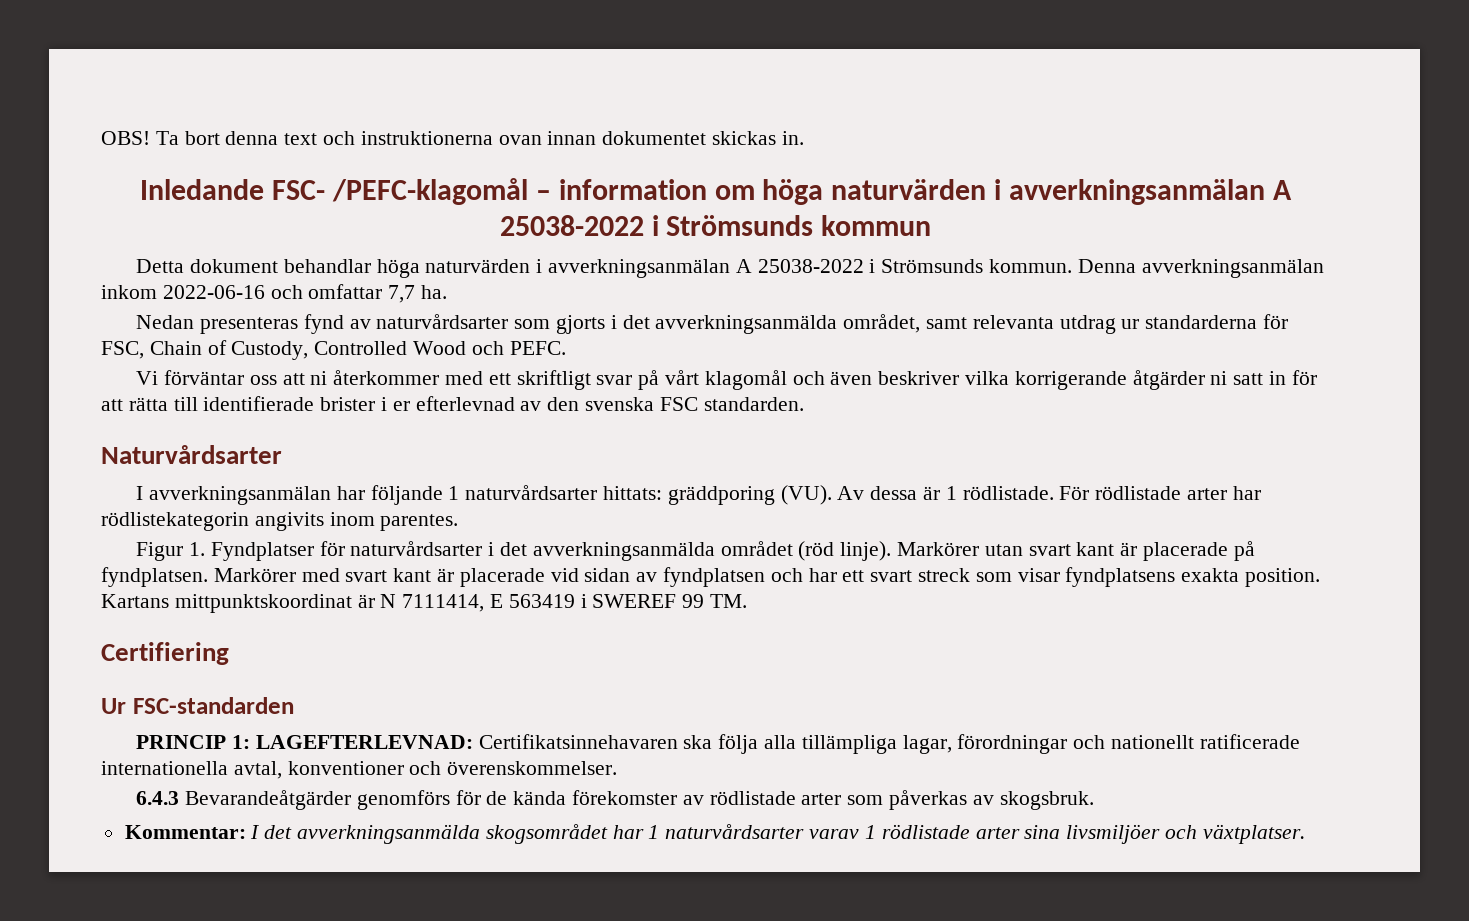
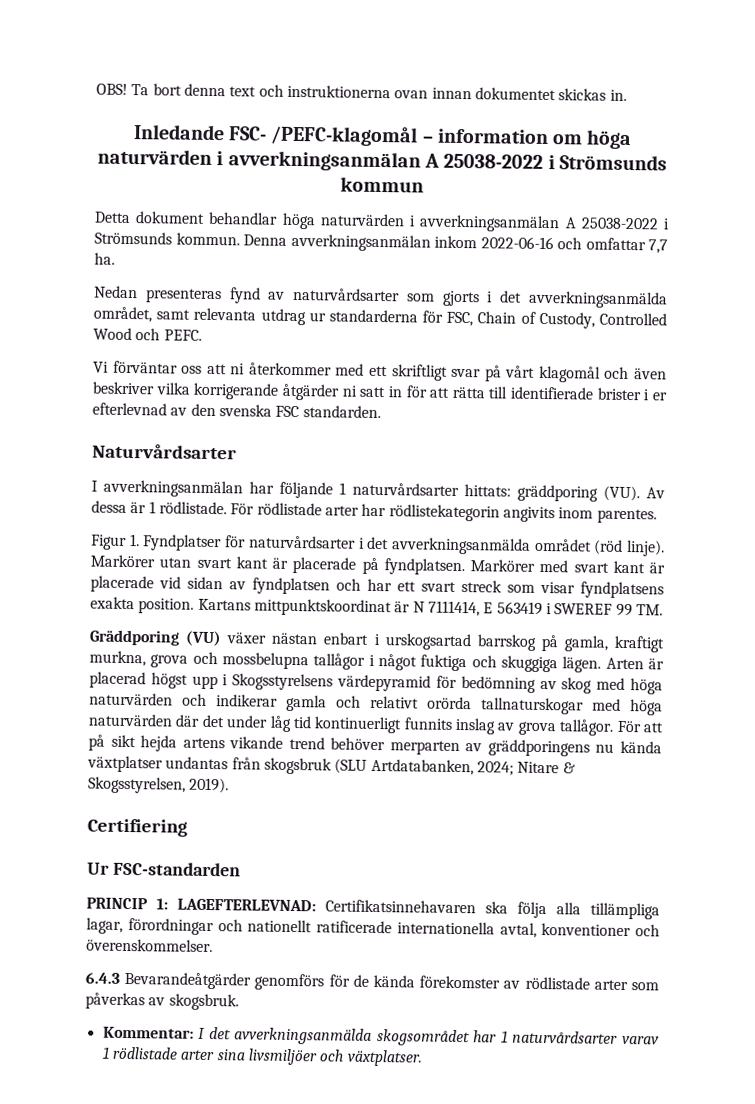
+ Gräddporing (VU) växer nästan enbart i urskogsartad barrskog på gamla, kraftigt murkna, grova och mossbelupna tallågor i något fuktiga och skuggiga lägen. Arten är placerad högst upp i Skogsstyrelsens värdepyramid för bedömning av skog med höga naturvärden och indikerar gamla och relativt orörda tallnaturskogar med höga naturvärden där det under låg tid kontinuerligt funnits inslag av grova tallågor. För att på sikt hejda artens vikande trend behöver merparten av gräddporingens nu kända växtplatser undantas från skogsbruk (SLU Artdatabanken, 2024; Nitare & Skogsstyrelsen, 2019).

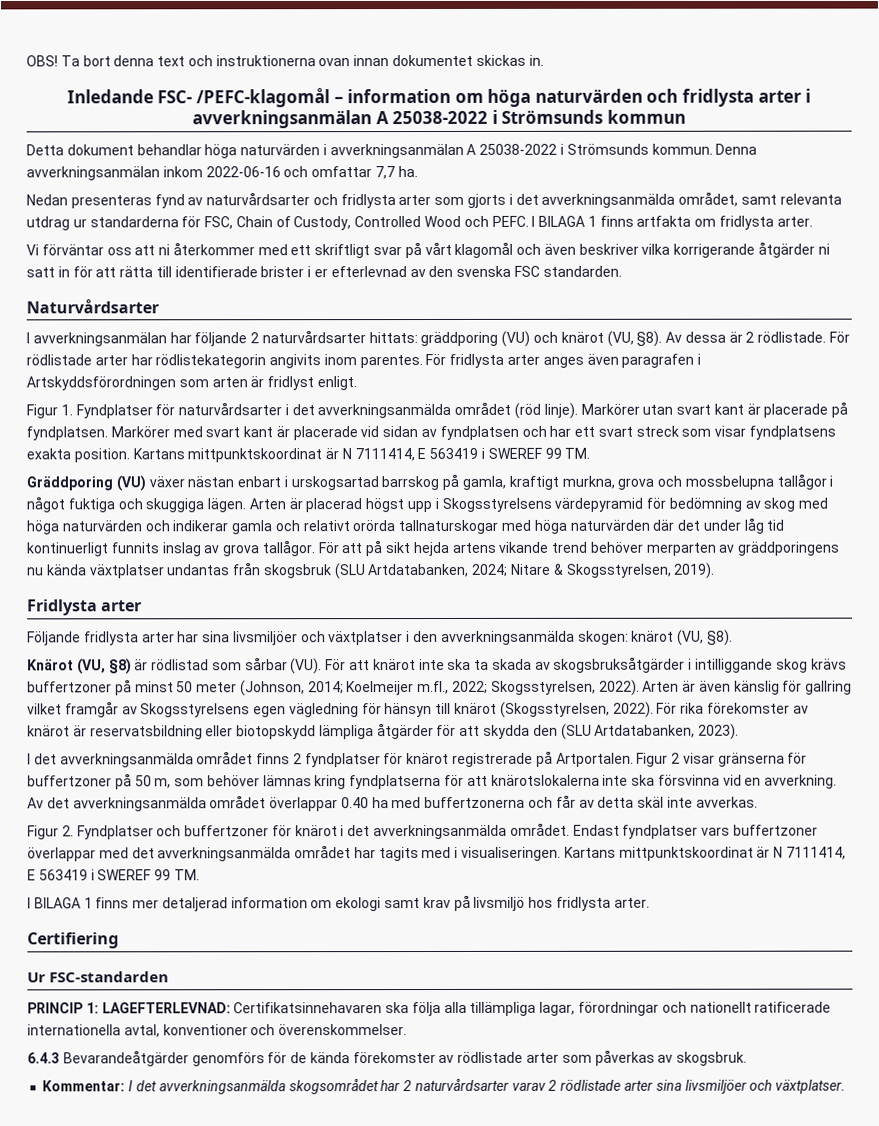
- Inledande FSC- /PEFC-klagomål – information om höga naturvärden i avverkningsanmälan A 25038-2022 i Strömsunds kommun
+ Inledande FSC- /PEFC-klagomål – information om höga naturvärden och fridlysta arter i avverkningsanmälan A 25038-2022 i Strömsunds kommun
- Nedan presenteras fynd av naturvårdsarter som gjorts i det avverkningsanmälda området, samt relevanta utdrag ur standarderna för FSC, Chain of Custody, Controlled Wood och PEFC.
+ Nedan presenteras fynd av naturvårdsarter och fridlysta arter som gjorts i det avverkningsanmälda området, samt relevanta utdrag ur standarderna för FSC, Chain of Custody, Controlled Wood och PEFC. I BILAGA 1 finns artfakta om fridlysta arter.
- I avverkningsanmälan har följande 1 naturvårdsarter hittats: gräddporing (VU). Av dessa är 1 rödlistade.
+ I avverkningsanmälan har följande 2 naturvårdsarter hittats: gräddporing (VU) och knärot (VU, §8). Av dessa är 2 rödlistade.
+ För fridlysta arter anges även paragrafen i Artskyddsförordningen som arten är fridlyst enligt.
+ Fridlysta arter
+ Följande fridlysta arter har sina livsmiljöer och växtplatser i den avverkningsanmälda skogen: knärot (VU, §8).
+ Knärot (VU, §8) är rödlistad som sårbar (VU). För att knärot inte ska ta skada av skogsbruksåtgärder i intilliggande skog krävs buffertzoner på minst 50 meter (Johnson, 2014; Koelmeijer m.fl., 2022; Skogsstyrelsen, 2022). Arten är även känslig för gallring vilket framgår av Skogsstyrelsens egen vägledning för hänsyn till knärot (Skogsstyrelsen, 2022). För rika förekomster av knärot är reservatsbildning eller biotopskydd lämpliga åtgärder för att skydda den (SLU Artdatabanken, 2023).
+ I det avverkningsanmälda området finns 2 fyndplatser för knärot registrerade på Artportalen. Figur 2 visar gränserna för buffertzoner på 50 m, som behöver lämnas kring fyndplatserna för att knärotslokalerna inte ska försvinna vid en avverkning. Av det avverkningsanmälda området överlappar 0.40 ha med buffertzonerna och får av detta skäl inte avverkas.
+ Figur 2. Fyndplatser och buffertzoner för knärot i det avverkningsanmälda området. Endast fyndplatser vars buffertzoner överlappar med det avverkningsanmälda området har tagits med i visualiseringen. Kartans mittpunktskoordinat är N 7111414, E 563419 i SWEREF 99 TM.
+ I BILAGA 1 finns mer detaljerad information om ekologi samt krav på livsmiljö hos fridlysta arter.
- Kommentar: I det avverkningsanmälda skogsområdet har 1 naturvårdsarter varav 1 rödlistade arter sina livsmiljöer och växtplatser.
+ Kommentar: I det avverkningsanmälda skogsområdet har 2 naturvårdsarter varav 2 rödlistade arter sina livsmiljöer och växtplatser.

